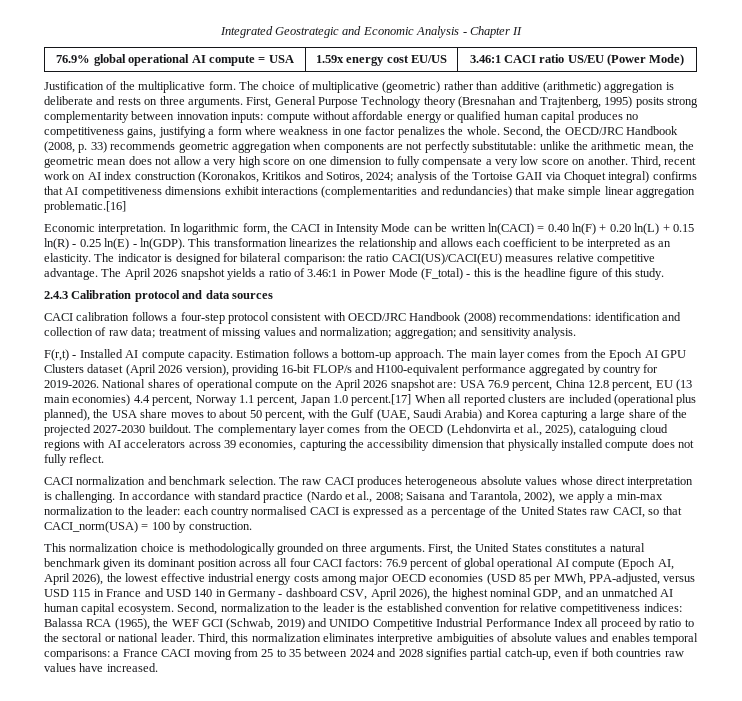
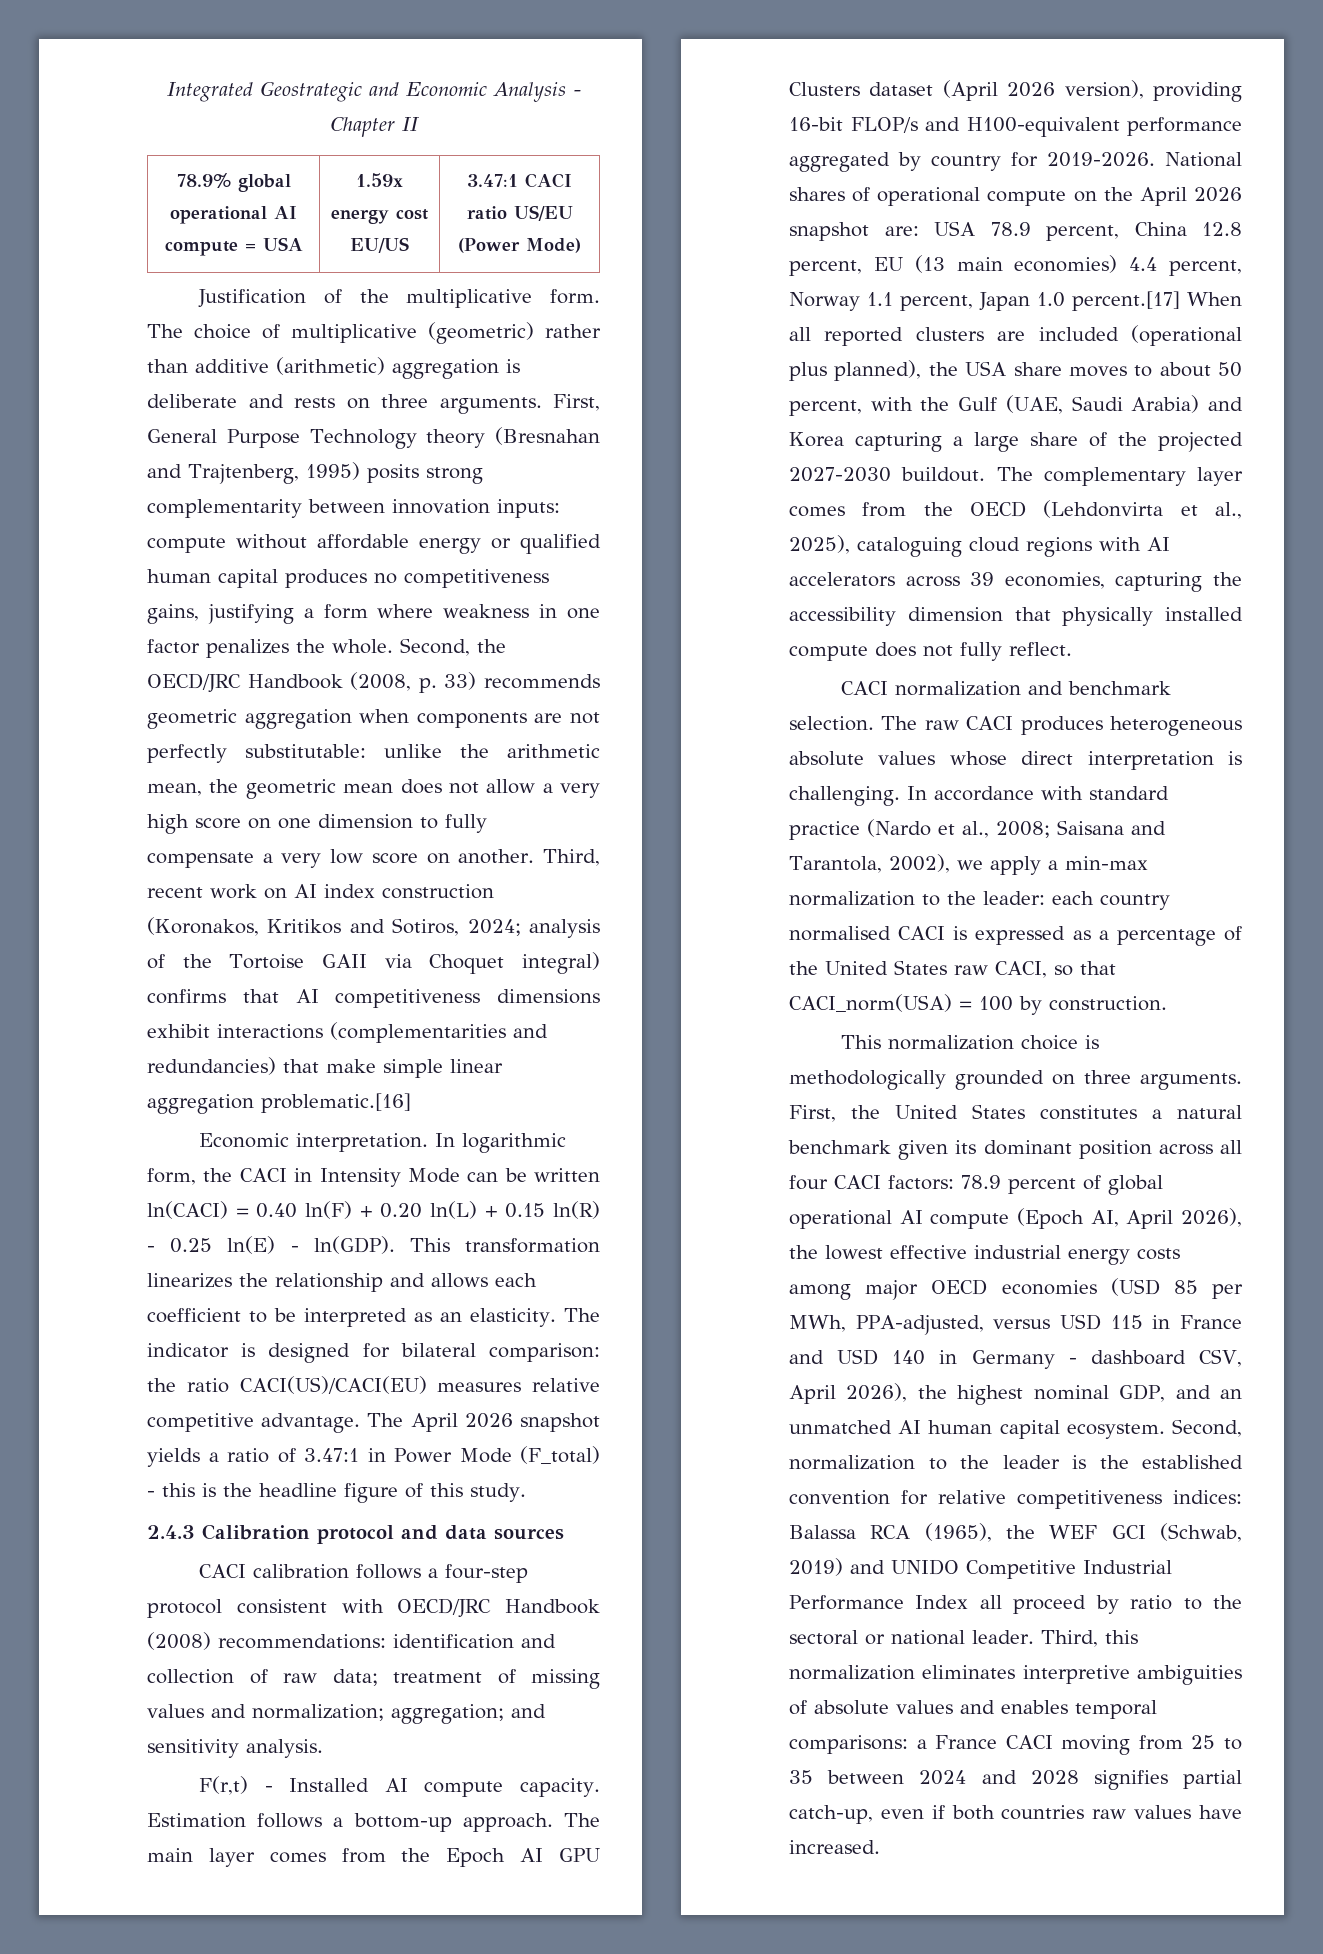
- 76.9% global operational AI compute = USA | 1.59x energy cost EU/US | 3.46:1 CACI ratio US/EU (Power Mode)
+ 78.9% global operational AI compute = USA | 1.59x energy cost EU/US | 3.47:1 CACI ratio US/EU (Power Mode)
- The April 2026 snapshot yields a ratio of 3.46:1 in Power Mode (F_total) - this is the headline figure of this study.
+ The April 2026 snapshot yields a ratio of 3.47:1 in Power Mode (F_total) - this is the headline figure of this study.
- USA 76.9 percent, China 12.8 percent, EU (13 main economies) 4.4 percent, Norway 1.1 percent, Japan 1.0 percent.[17] When all reported clusters are included (operational plus planned), the USA share moves to about 50 percent, with the Gulf (UAE, Saudi Arabia) and Korea capturing a large share of the projected 2027-2030 buildout.
+ USA 78.9 percent, China 12.8 percent, EU (13 main economies) 4.4 percent, Norway 1.1 percent, Japan 1.0 percent.[17] When all reported clusters are included (operational plus planned), the USA share moves to about 50 percent, with the Gulf (UAE, Saudi Arabia) and Korea capturing a large share of the projected 2027-2030 buildout.
- 76.9 percent of global operational AI compute (Epoch AI, April 2026), the lowest effective industrial energy costs among major OECD economies (USD 85 per MWh, PPA-adjusted, versus USD 115 in France and USD 140 in Germany - dashboard CSV, April 2026), the highest nominal GDP, and an unmatched AI human capital ecosystem.
+ 78.9 percent of global operational AI compute (Epoch AI, April 2026), the lowest effective industrial energy costs among major OECD economies (USD 85 per MWh, PPA-adjusted, versus USD 115 in France and USD 140 in Germany - dashboard CSV, April 2026), the highest nominal GDP, and an unmatched AI human capital ecosystem.

